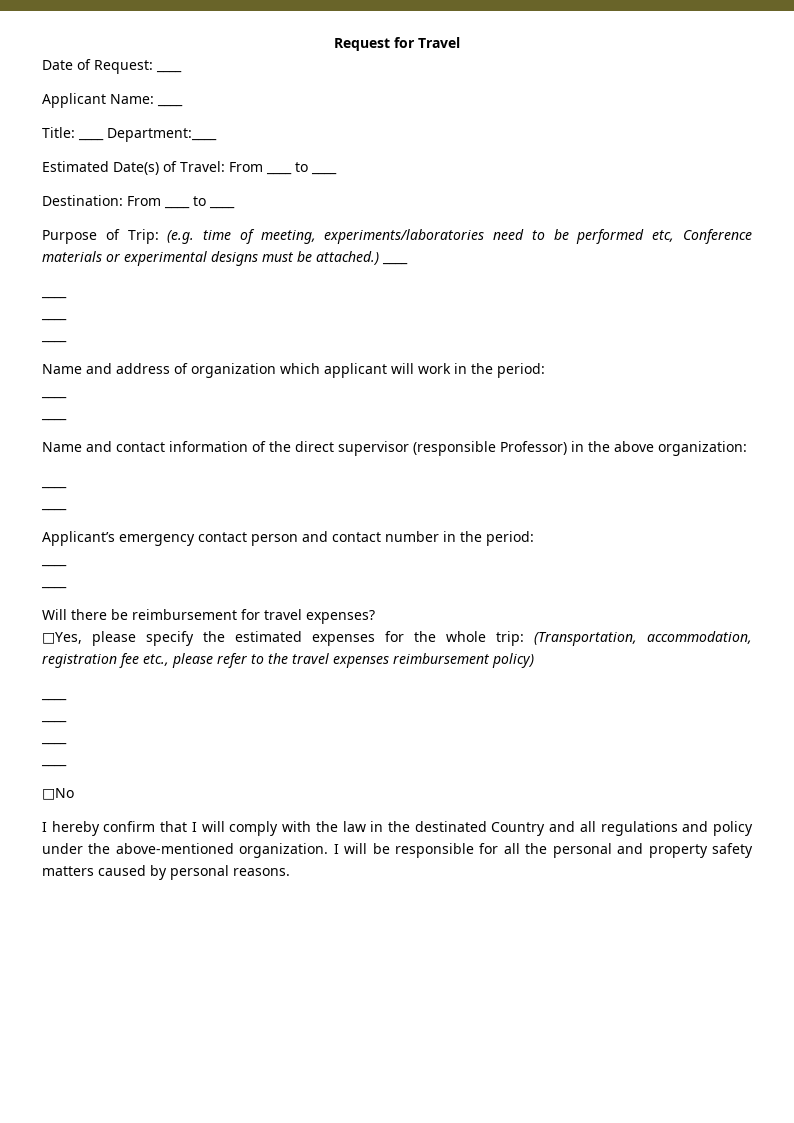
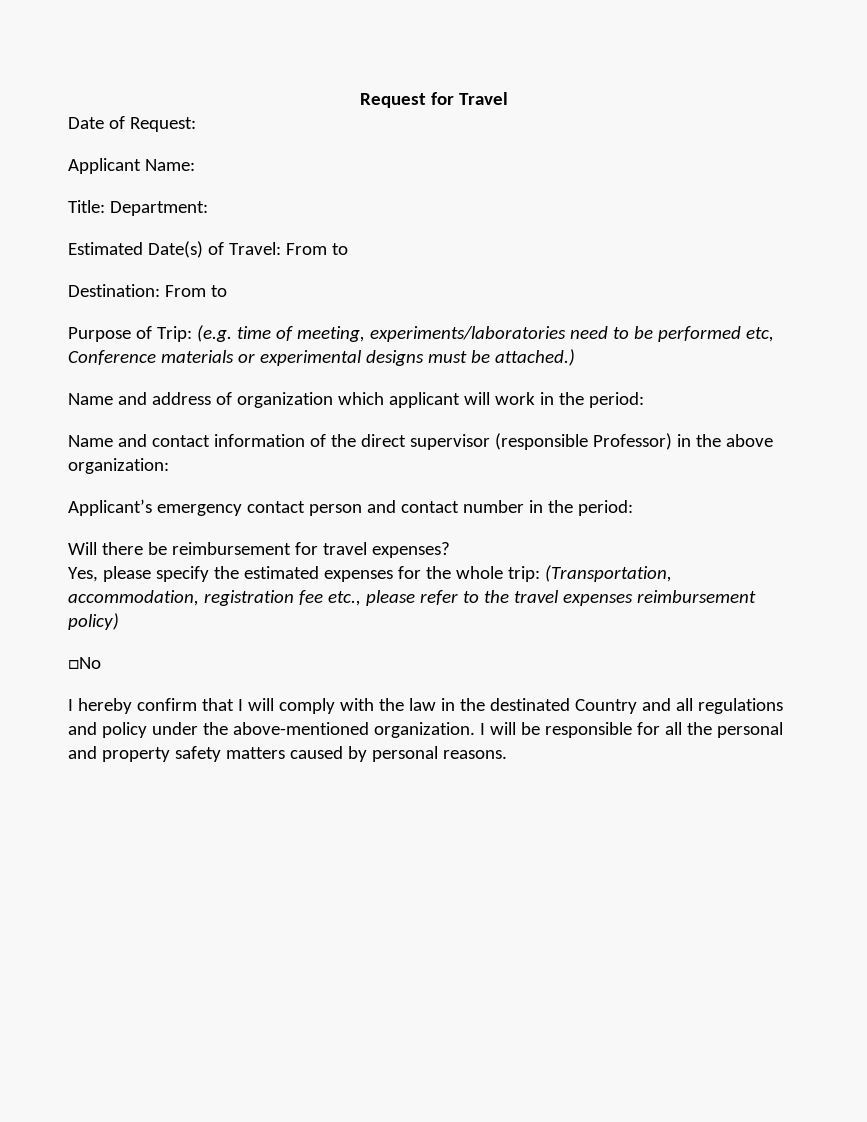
- Date of Request: ____
+ Date of Request:
- Applicant Name: ____
+ Applicant Name:
- Title: ____ Department:____
+ Title: Department:
- Estimated Date(s) of Travel: From ____ to ____
+ Estimated Date(s) of Travel: From to
- Destination: From ____ to ____
+ Destination: From to
- Purpose of Trip: (e.g. time of meeting, experiments/laboratories need to be performed etc, Conference materials or experimental designs must be attached.) ____
- ____
- ____
- ____
+ Purpose of Trip: (e.g. time of meeting, experiments/laboratories need to be performed etc, Conference materials or experimental designs must be attached.)
  Name and address of organization which applicant will work in the period:
- ____
- ____
  Name and contact information of the direct supervisor (responsible Professor) in the above organization:
- ____
- ____
  Applicant’s emergency contact person and contact number in the period:
- ____
- ____
- □Yes, please specify the estimated expenses for the whole trip: (Transportation, accommodation, registration fee etc., please refer to the travel expenses reimbursement policy)
- ____
- ____
- ____
- ____
+ Yes, please specify the estimated expenses for the whole trip: (Transportation, accommodation, registration fee etc., please refer to the travel expenses reimbursement policy)

